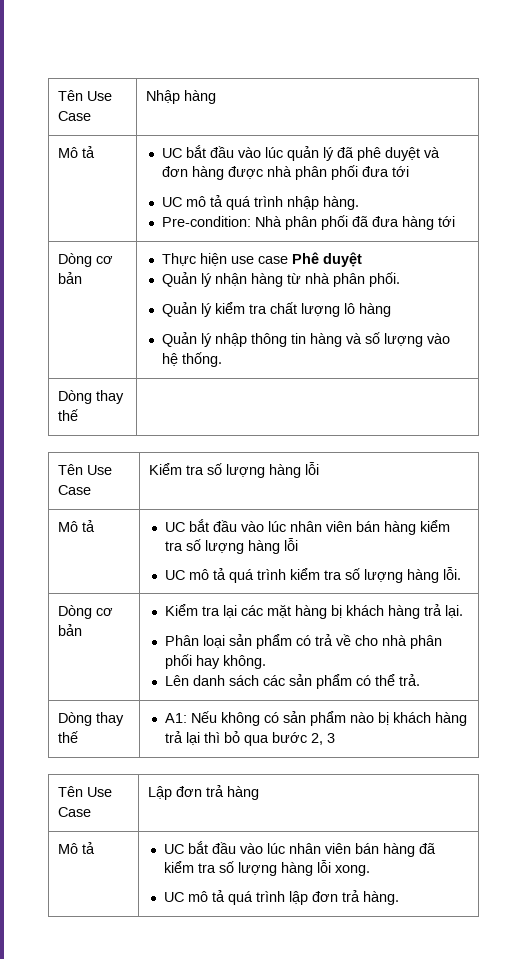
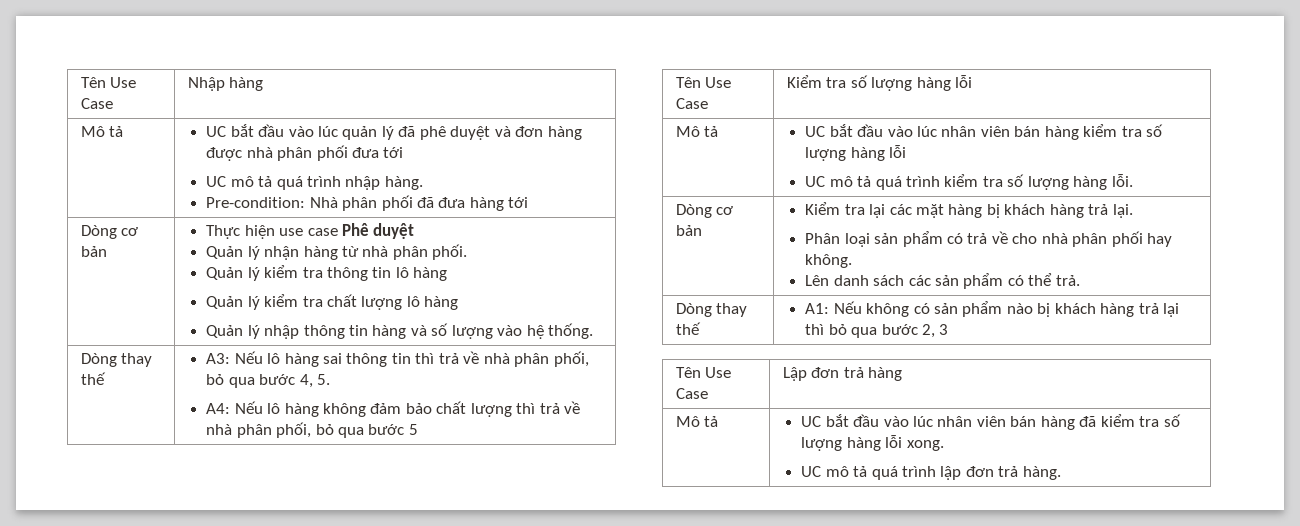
+ Quản lý kiểm tra thông tin lô hàng
  Quản lý nhập thông tin hàng và số lượng vào hệ thống.
- Dòng thay thế |
+ Dòng thay thế | A3: Nếu lô hàng sai thông tin thì trả về nhà phân phối, bỏ qua bước 4, 5.
+ A4: Nếu lô hàng không đảm bảo chất lượng thì trả về nhà phân phối, bỏ qua bước 5

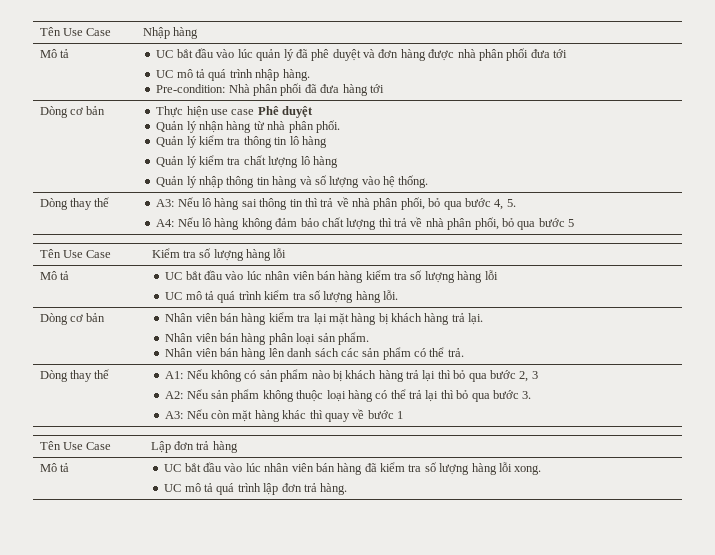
- Dòng cơ bản | Kiểm tra lại các mặt hàng bị khách hàng trả lại.
- Phân loại sản phẩm có trả về cho nhà phân phối hay không.
- Lên danh sách các sản phẩm có thể trả.
+ Dòng cơ bản | Nhân viên bán hàng kiểm tra lại mặt hàng bị khách hàng trả lại.
+ Nhân viên bán hàng phân loại sản phẩm.
+ Nhân viên bán hàng lên danh sách các sản phẩm có thể trả.
+ A2: Nếu sản phẩm không thuộc loại hàng có thể trả lại thì bỏ qua bước 3.
+ A3: Nếu còn mặt hàng khác thì quay về bước 1

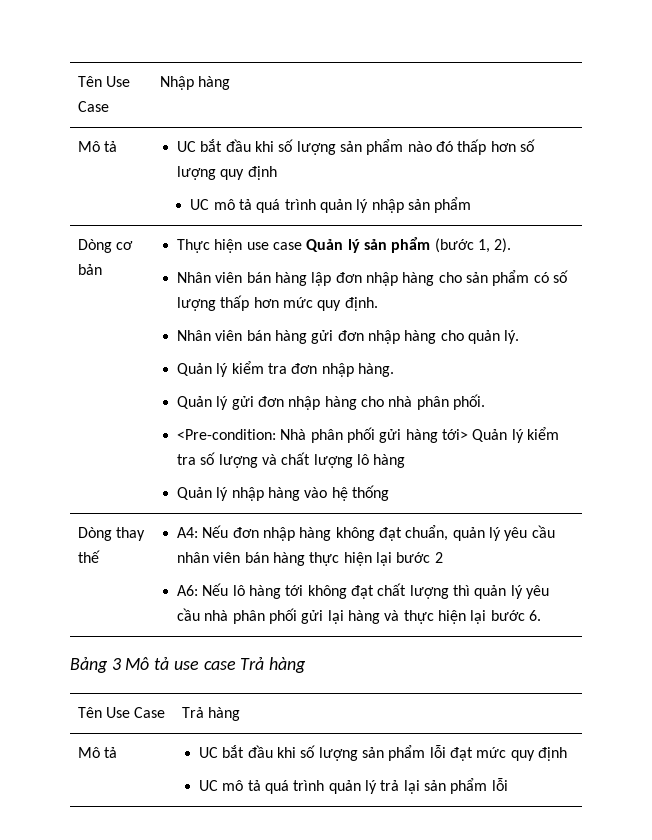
- Mô tả | UC bắt đầu vào lúc quản lý đã phê duyệt và đơn hàng được nhà phân phối đưa tới
- UC mô tả quá trình nhập hàng.
- Pre-condition: Nhà phân phối đã đưa hàng tới
+ Mô tả | UC bắt đầu khi số lượng sản phẩm nào đó thấp hơn số lượng quy định
+ UC mô tả quá trình quản lý nhập sản phẩm
- Thực hiện use case Phê duyệt
- Quản lý nhận hàng từ nhà phân phối.
- Quản lý kiểm tra thông tin lô hàng
- Quản lý kiểm tra chất lượng lô hàng
+ Thực hiện use case Quản lý sản phẩm (bước 1, 2).
+ Nhân viên bán hàng lập đơn nhập hàng cho sản phẩm có số lượng thấp hơn mức quy định.
+ Nhân viên bán hàng gửi đơn nhập hàng cho quản lý.
+ Quản lý kiểm tra đơn nhập hàng.
+ Quản lý gửi đơn nhập hàng cho nhà phân phối.
+ <Pre-condition: Nhà phân phối gửi hàng tới> Quản lý kiểm tra số lượng và chất lượng lô hàng
- Quản lý nhập thông tin hàng và số lượng vào hệ thống.
- Dòng thay thế | A3: Nếu lô hàng sai thông tin thì trả về nhà phân phối, bỏ qua bước 4, 5.
- A4: Nếu lô hàng không đảm bảo chất lượng thì trả về nhà phân phối, bỏ qua bước 5
- Tên Use Case | Kiểm tra số lượng hàng lỗi
- Mô tả | UC bắt đầu vào lúc nhân viên bán hàng kiểm tra số lượng hàng lỗi
- UC mô tả quá trình kiểm tra số lượng hàng lỗi.
- Dòng cơ bản | Nhân viên bán hàng kiểm tra lại mặt hàng bị khách hàng trả lại.
- Nhân viên bán hàng phân loại sản phẩm.
- Nhân viên bán hàng lên danh sách các sản phẩm có thể trả.
- Dòng thay thế | A1: Nếu không có sản phẩm nào bị khách hàng trả lại thì bỏ qua bước 2, 3
- A2: Nếu sản phẩm không thuộc loại hàng có thể trả lại thì bỏ qua bước 3.
- A3: Nếu còn mặt hàng khác thì quay về bước 1
- Tên Use Case | Lập đơn trả hàng
- Mô tả | UC bắt đầu vào lúc nhân viên bán hàng đã kiểm tra số lượng hàng lỗi xong.
- UC mô tả quá trình lập đơn trả hàng.
+ Quản lý nhập hàng vào hệ thống
+ Dòng thay thế | A4: Nếu đơn nhập hàng không đạt chuẩn, quản lý yêu cầu nhân viên bán hàng thực hiện lại bước 2
+ A6: Nếu lô hàng tới không đạt chất lượng thì quản lý yêu cầu nhà phân phối gửi lại hàng và thực hiện lại bước 6.
+ Bảng 3 Mô tả use case Trả hàng
+ Tên Use Case | Trả hàng
+ Mô tả | UC bắt đầu khi số lượng sản phẩm lỗi đạt mức quy định
+ UC mô tả quá trình quản lý trả lại sản phẩm lỗi

